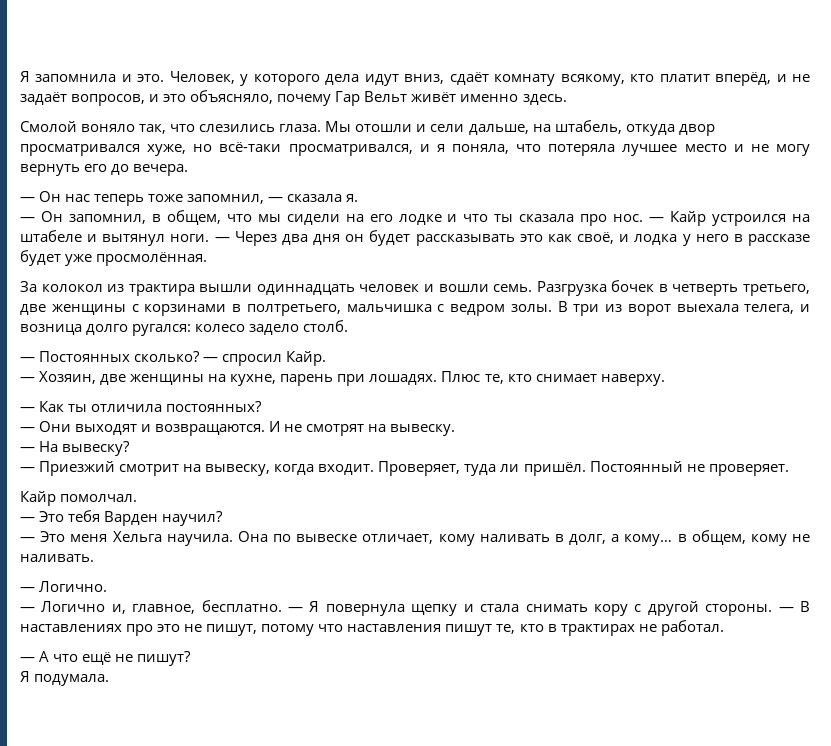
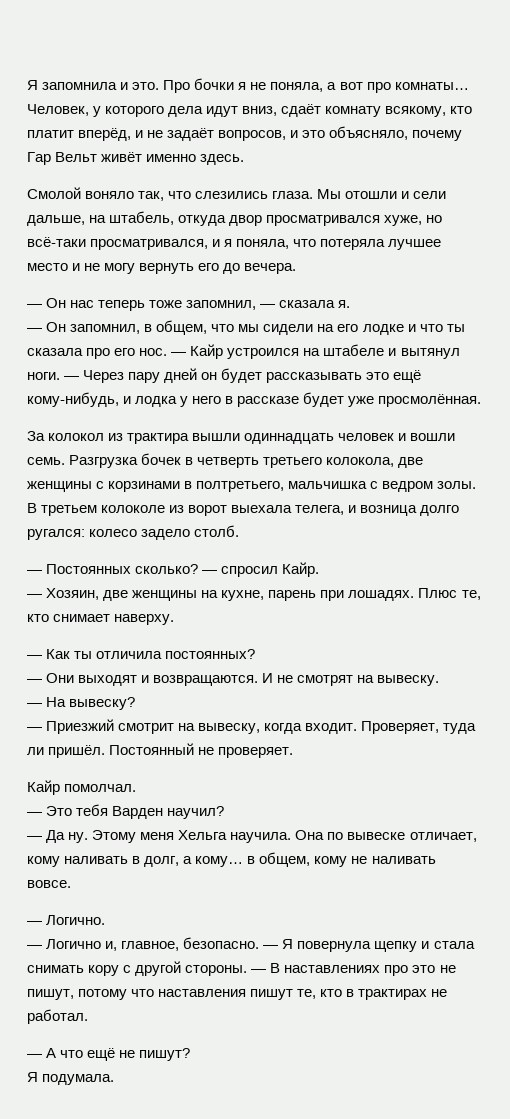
+ Про бочки я не поняла, а вот про комнаты…
- — Он запомнил, в общем, что мы сидели на его лодке и что ты сказала про нос.
+ — Он запомнил, в общем, что мы сидели на его лодке и что ты сказала про его нос.
- — Через два дня он будет рассказывать это как своё, и лодка у него в рассказе будет уже просмолённая.
+ — Через пару дней он будет рассказывать это ещё кому-нибудь, и лодка у него в рассказе будет уже просмолённая.
- Разгрузка бочек в четверть третьего, две женщины с корзинами в полтретьего, мальчишка с ведром золы.
+ Разгрузка бочек в четверть третьего колокола, две женщины с корзинами в полтретьего, мальчишка с ведром золы.
- В три из ворот выехала телега, и возница долго ругался: колесо задело столб.
+ В третьем колоколе из ворот выехала телега, и возница долго ругался: колесо задело столб.
- — Это меня Хельга научила.
+ — Да ну. Этому меня Хельга научила.
- Она по вывеске отличает, кому наливать в долг, а кому… в общем, кому не наливать.
+ Она по вывеске отличает, кому наливать в долг, а кому… в общем, кому не наливать вовсе.
- — Логично и, главное, бесплатно.
+ — Логично и, главное, безопасно.

